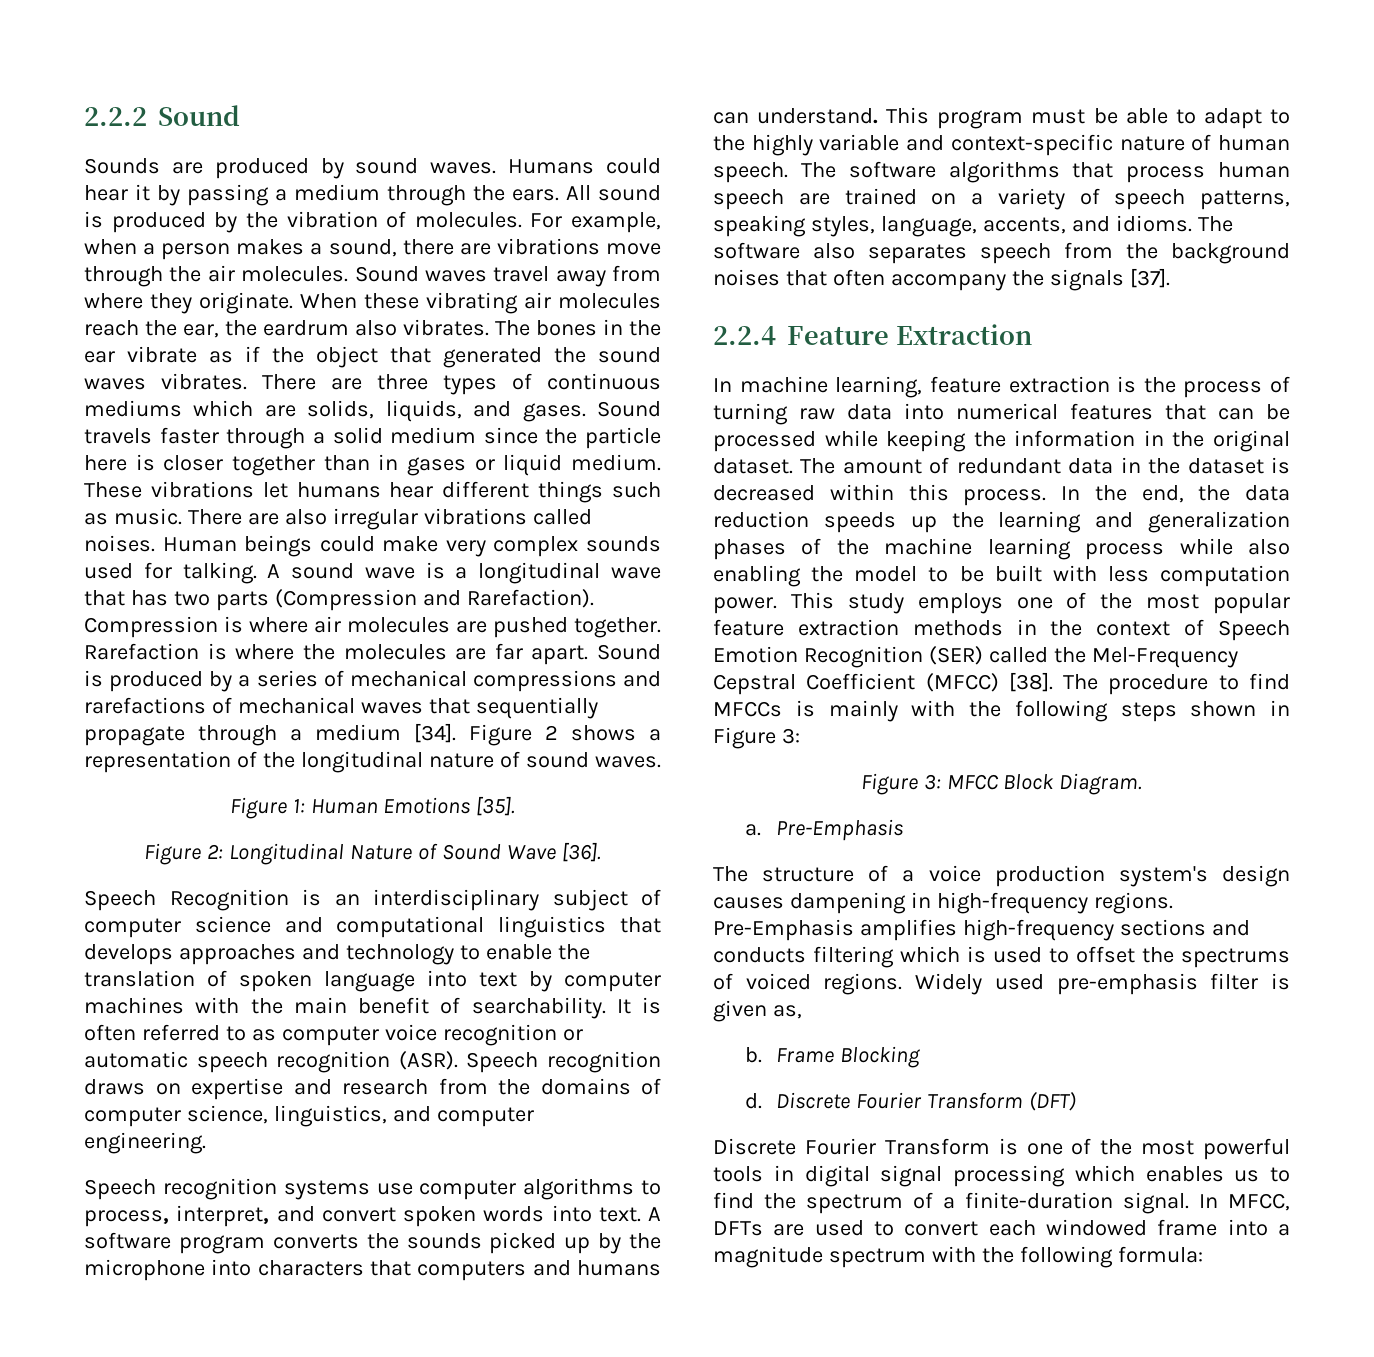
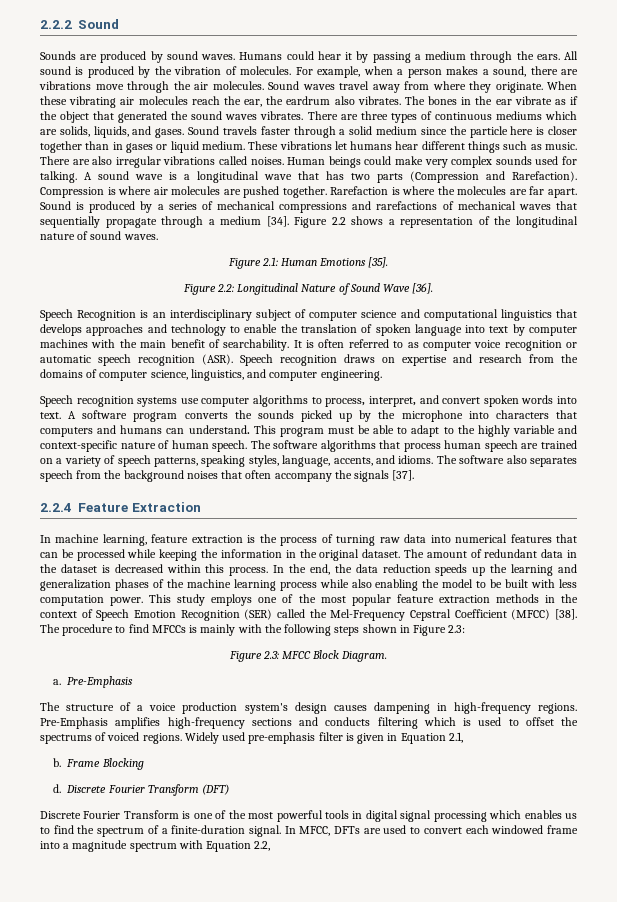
- Figure 2 shows a representation of the longitudinal nature of sound waves.
+ Figure 2.2 shows a representation of the longitudinal nature of sound waves.
- Figure 1: Human Emotions [35].
+ Figure 2.1: Human Emotions [35].
- Figure 2: Longitudinal Nature of Sound Wave [36].
+ Figure 2.2: Longitudinal Nature of Sound Wave [36].
- The procedure to find MFCCs is mainly with the following steps shown in Figure 3:
- Figure 3: MFCC Block Diagram.
+ The procedure to find MFCCs is mainly with the following steps shown in Figure 2.3:
+ Figure 2.3: MFCC Block Diagram.
- Widely used pre-emphasis filter is given as,
+ Widely used pre-emphasis filter is given in Equation 2.1,
- In MFCC, DFTs are used to convert each windowed frame into a magnitude spectrum with the following formula:
+ In MFCC, DFTs are used to convert each windowed frame into a magnitude spectrum with Equation 2.2,

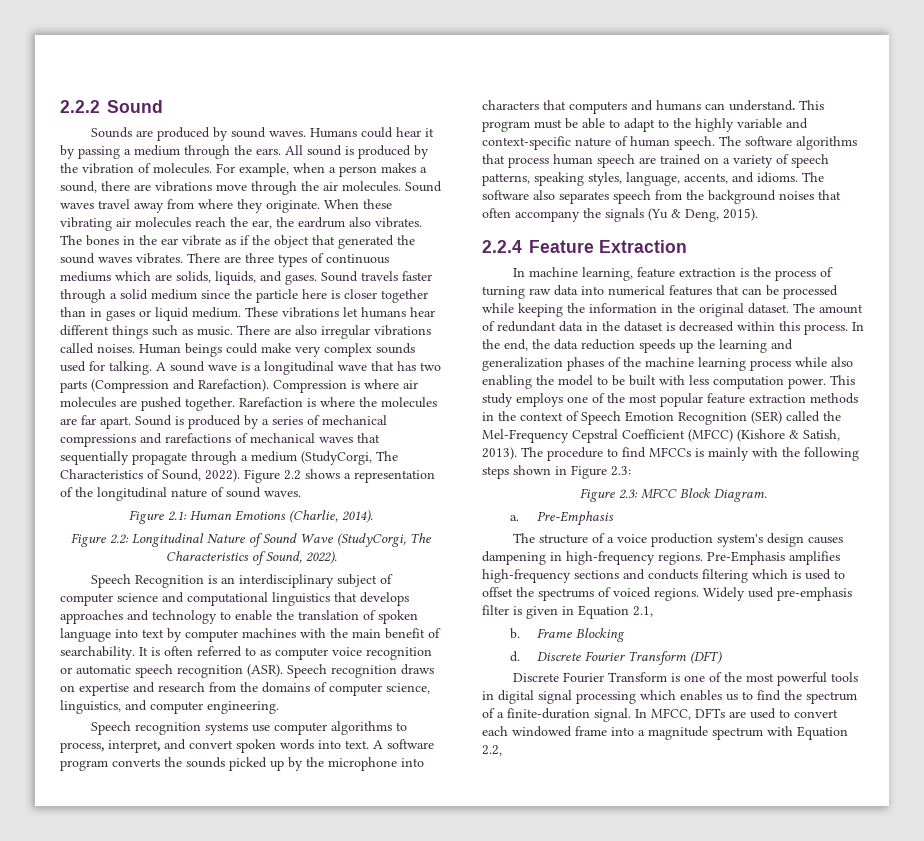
- Sound is produced by a series of mechanical compressions and rarefactions of mechanical waves that sequentially propagate through a medium [34].
+ Sound is produced by a series of mechanical compressions and rarefactions of mechanical waves that sequentially propagate through a medium (StudyCorgi, The Characteristics of Sound, 2022).
- Figure 2.1: Human Emotions [35].
+ Figure 2.1: Human Emotions (Charlie, 2014).
- Figure 2.2: Longitudinal Nature of Sound Wave [36].
+ Figure 2.2: Longitudinal Nature of Sound Wave (StudyCorgi, The Characteristics of Sound, 2022).
- The software also separates speech from the background noises that often accompany the signals [37].
+ The software also separates speech from the background noises that often accompany the signals (Yu & Deng, 2015).
- This study employs one of the most popular feature extraction methods in the context of Speech Emotion Recognition (SER) called the Mel-Frequency Cepstral Coefficient (MFCC) [38].
+ This study employs one of the most popular feature extraction methods in the context of Speech Emotion Recognition (SER) called the Mel-Frequency Cepstral Coefficient (MFCC) (Kishore & Satish, 2013).

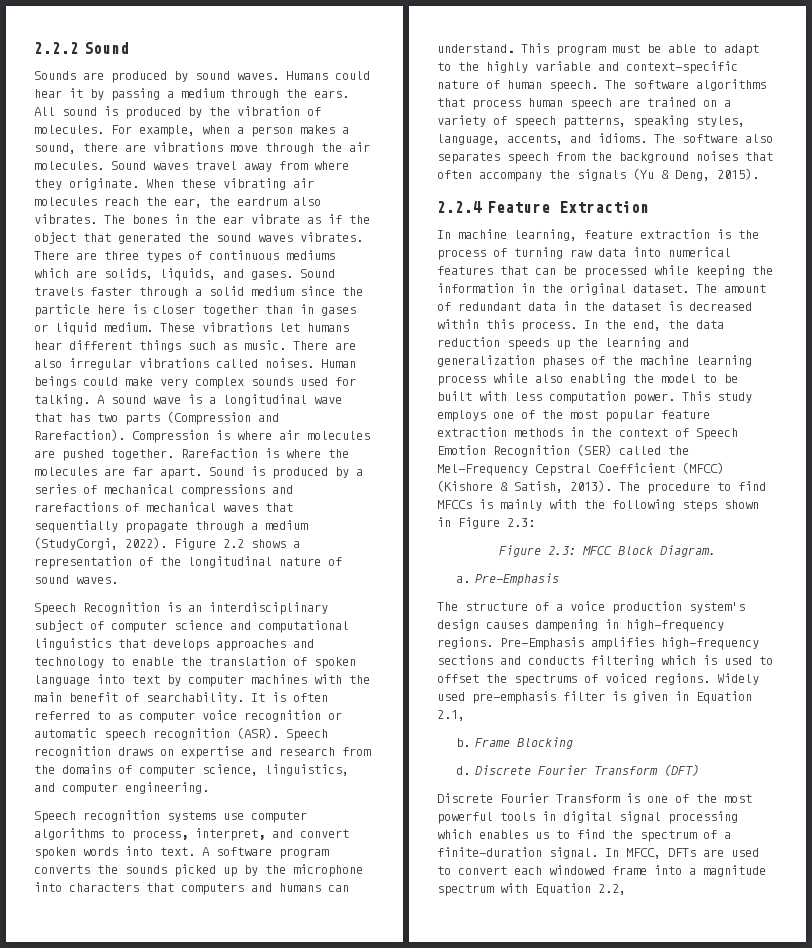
- Sound is produced by a series of mechanical compressions and rarefactions of mechanical waves that sequentially propagate through a medium (StudyCorgi, The Characteristics of Sound, 2022).
+ Sound is produced by a series of mechanical compressions and rarefactions of mechanical waves that sequentially propagate through a medium (StudyCorgi, 2022).
- Figure 2.1: Human Emotions (Charlie, 2014).
- Figure 2.2: Longitudinal Nature of Sound Wave (StudyCorgi, The Characteristics of Sound, 2022).

